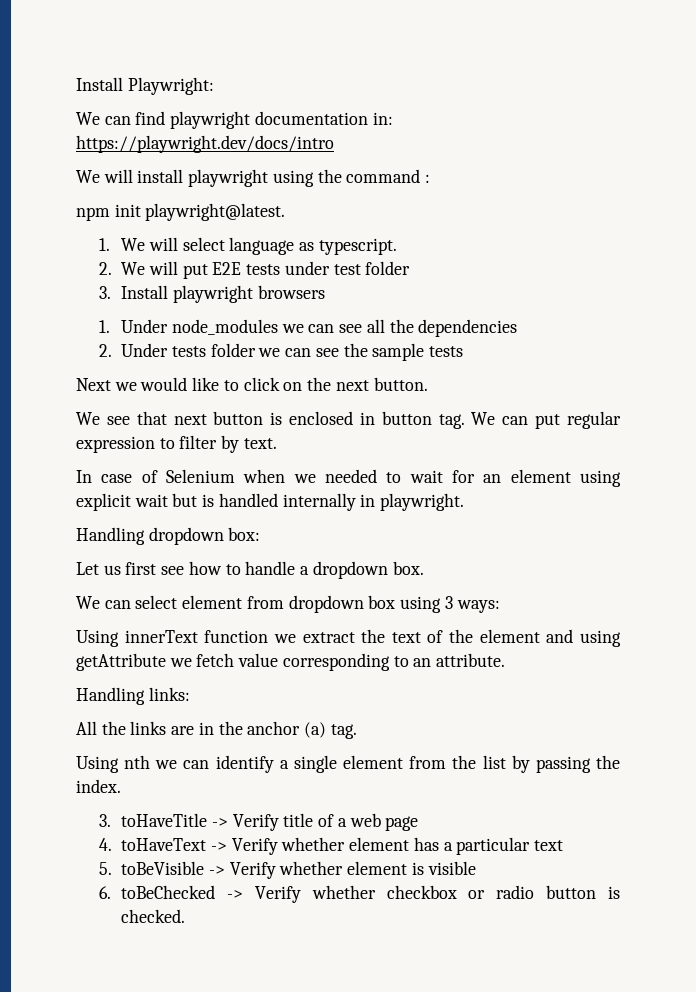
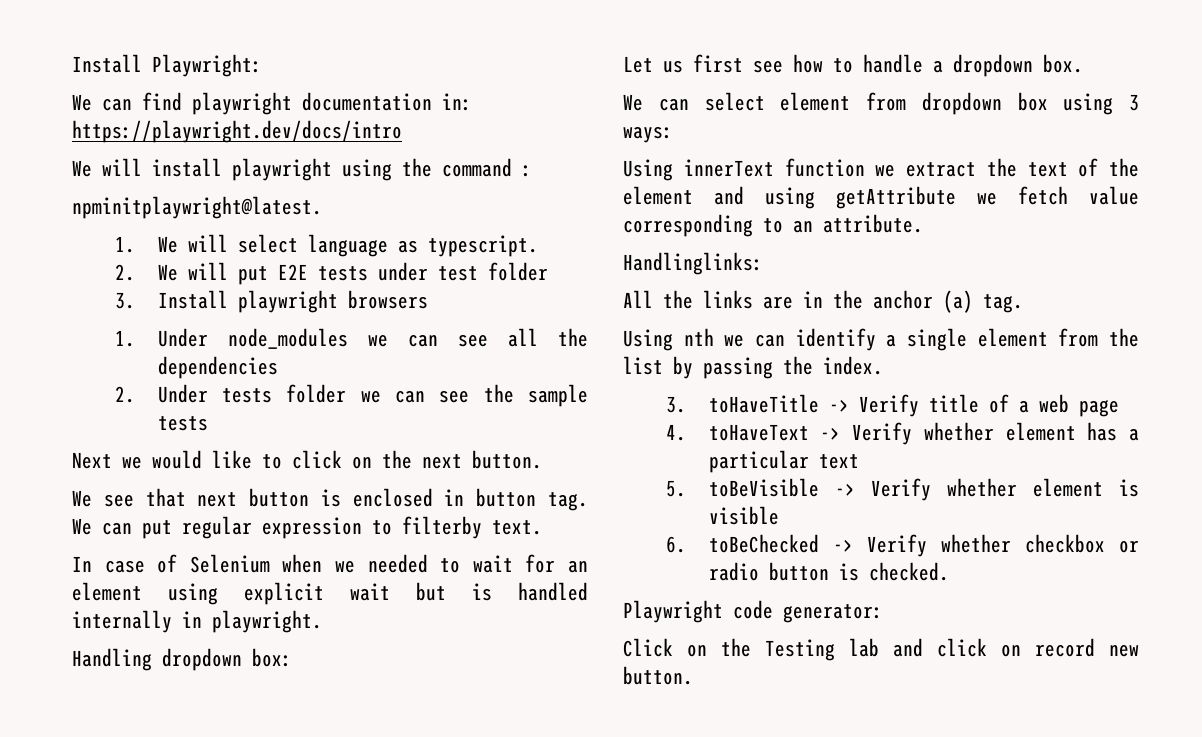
- npm init playwright@latest.
+ npminitplaywright@latest.
- We can put regular expression to filter by text.
+ We can put regular expression to filterby text.
- Handling links:
+ Handlinglinks:
+ Playwright code generator:
+ Click on the Testing lab and click on record new button.

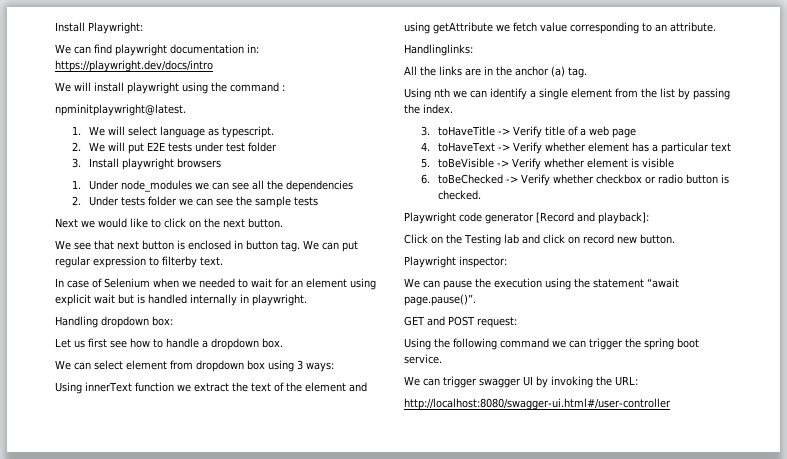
- Playwright code generator:
+ Playwright code generator [Record and playback]:
+ Playwright inspector:
+ We can pause the execution using the statement “await page.pause()”.
+ GET and POST request:
+ Using the following command we can trigger the spring boot service.
+ We can trigger swagger UI by invoking the URL:
+ http://localhost:8080/swagger-ui.html#/user-controller

